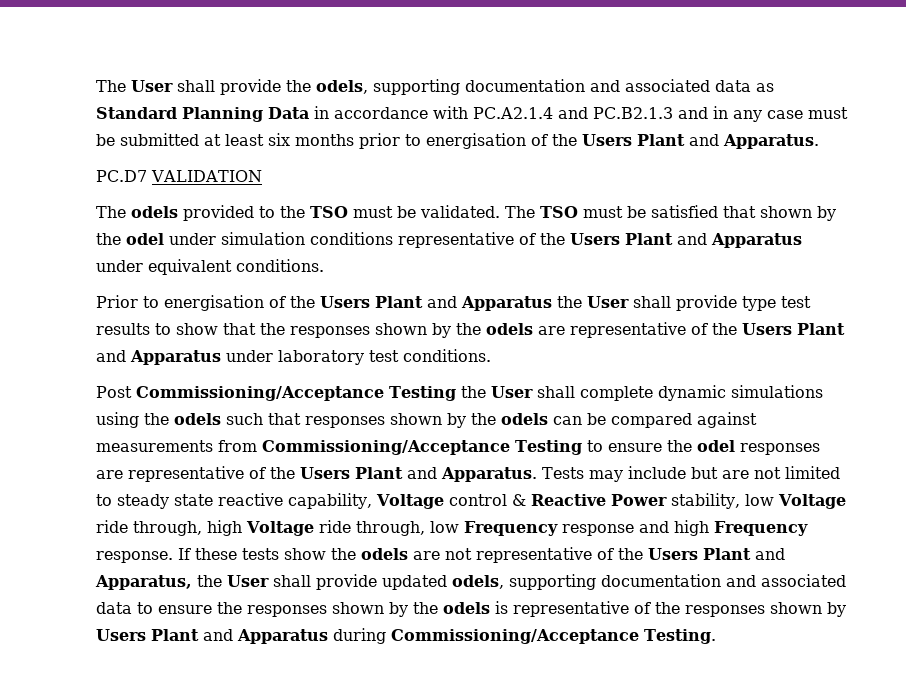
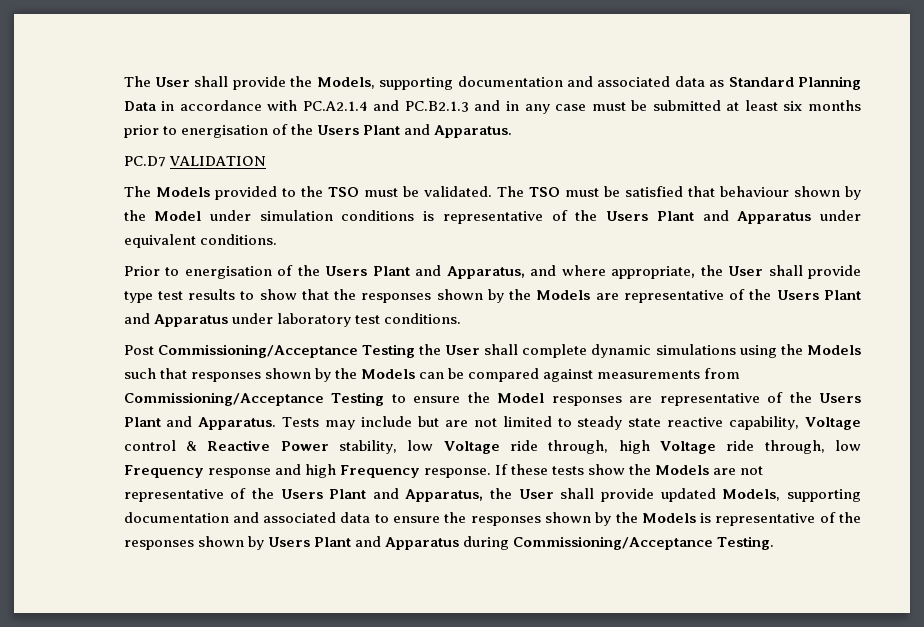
- The User shall provide the odels, supporting documentation and associated data as Standard Planning Data in accordance with PC.A2.1.4 and PC.B2.1.3 and in any case must be submitted at least six months prior to energisation of the Users Plant and Apparatus.
+ The User shall provide the Models, supporting documentation and associated data as Standard Planning Data in accordance with PC.A2.1.4 and PC.B2.1.3 and in any case must be submitted at least six months prior to energisation of the Users Plant and Apparatus.
- The odels provided to the TSO must be validated.
+ The Models provided to the TSO must be validated.
- The TSO must be satisfied that shown by the odel under simulation conditions representative of the Users Plant and Apparatus under equivalent conditions.
+ The TSO must be satisfied that behaviour shown by the Model under simulation conditions is representative of the Users Plant and Apparatus under equivalent conditions.
- Prior to energisation of the Users Plant and Apparatus the User shall provide type test results to show that the responses shown by the odels are representative of the Users Plant and Apparatus under laboratory test conditions.
+ Prior to energisation of the Users Plant and Apparatus, and where appropriate, the User shall provide type test results to show that the responses shown by the Models are representative of the Users Plant and Apparatus under laboratory test conditions.
- Post Commissioning/Acceptance Testing the User shall complete dynamic simulations using the odels such that responses shown by the odels can be compared against measurements from Commissioning/Acceptance Testing to ensure the odel responses are representative of the Users Plant and Apparatus.
+ Post Commissioning/Acceptance Testing the User shall complete dynamic simulations using the Models such that responses shown by the Models can be compared against measurements from Commissioning/Acceptance Testing to ensure the Model responses are representative of the Users Plant and Apparatus.
- If these tests show the odels are not representative of the Users Plant and Apparatus, the User shall provide updated odels, supporting documentation and associated data to ensure the responses shown by the odels is representative of the responses shown by Users Plant and Apparatus during Commissioning/Acceptance Testing.
+ If these tests show the Models are not representative of the Users Plant and Apparatus, the User shall provide updated Models, supporting documentation and associated data to ensure the responses shown by the Models is representative of the responses shown by Users Plant and Apparatus during Commissioning/Acceptance Testing.

